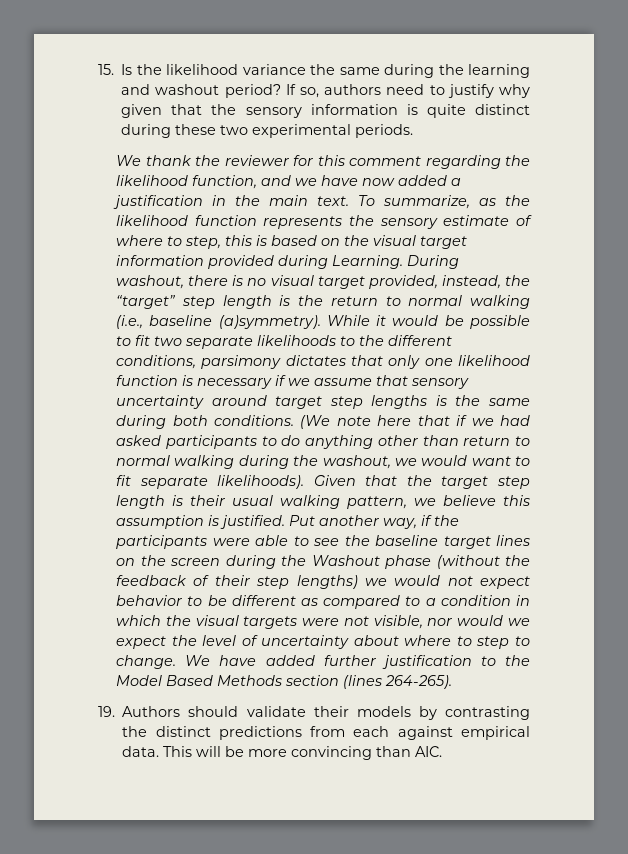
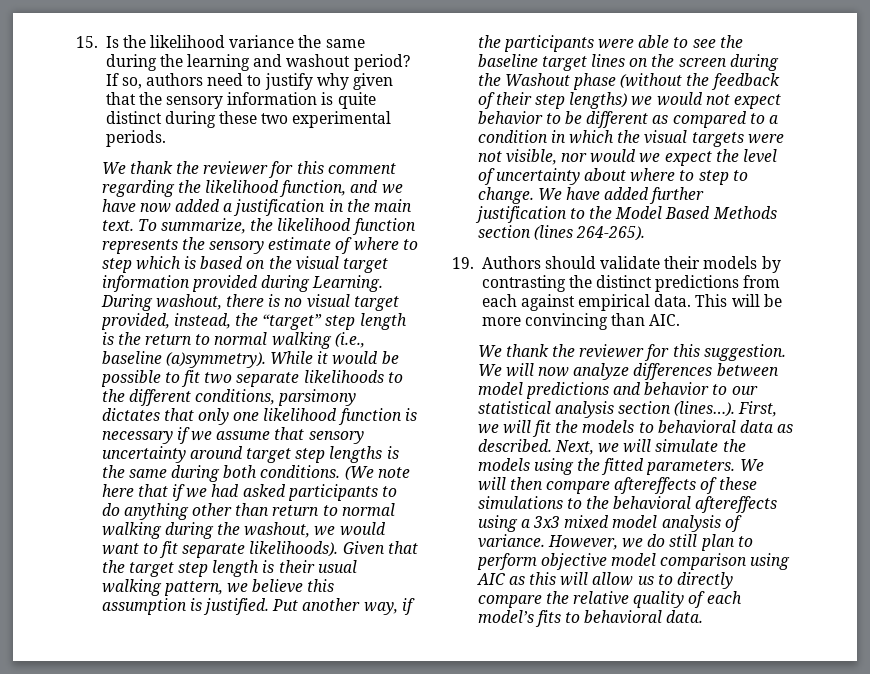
- To summarize, as the likelihood function represents the sensory estimate of where to step, this is based on the visual target information provided during Learning.
+ To summarize, the likelihood function represents the sensory estimate of where to step which is based on the visual target information provided during Learning.
+ We thank the reviewer for this suggestion. We will now analyze differences between model predictions and behavior to our statistical analysis section (lines…). First, we will fit the models to behavioral data as described. Next, we will simulate the models using the fitted parameters. We will then compare aftereffects of these simulations to the behavioral aftereffects using a 3x3 mixed model analysis of variance. However, we do still plan to perform objective model comparison using AIC as this will allow us to directly compare the relative quality of each model’s fits to behavioral data.

